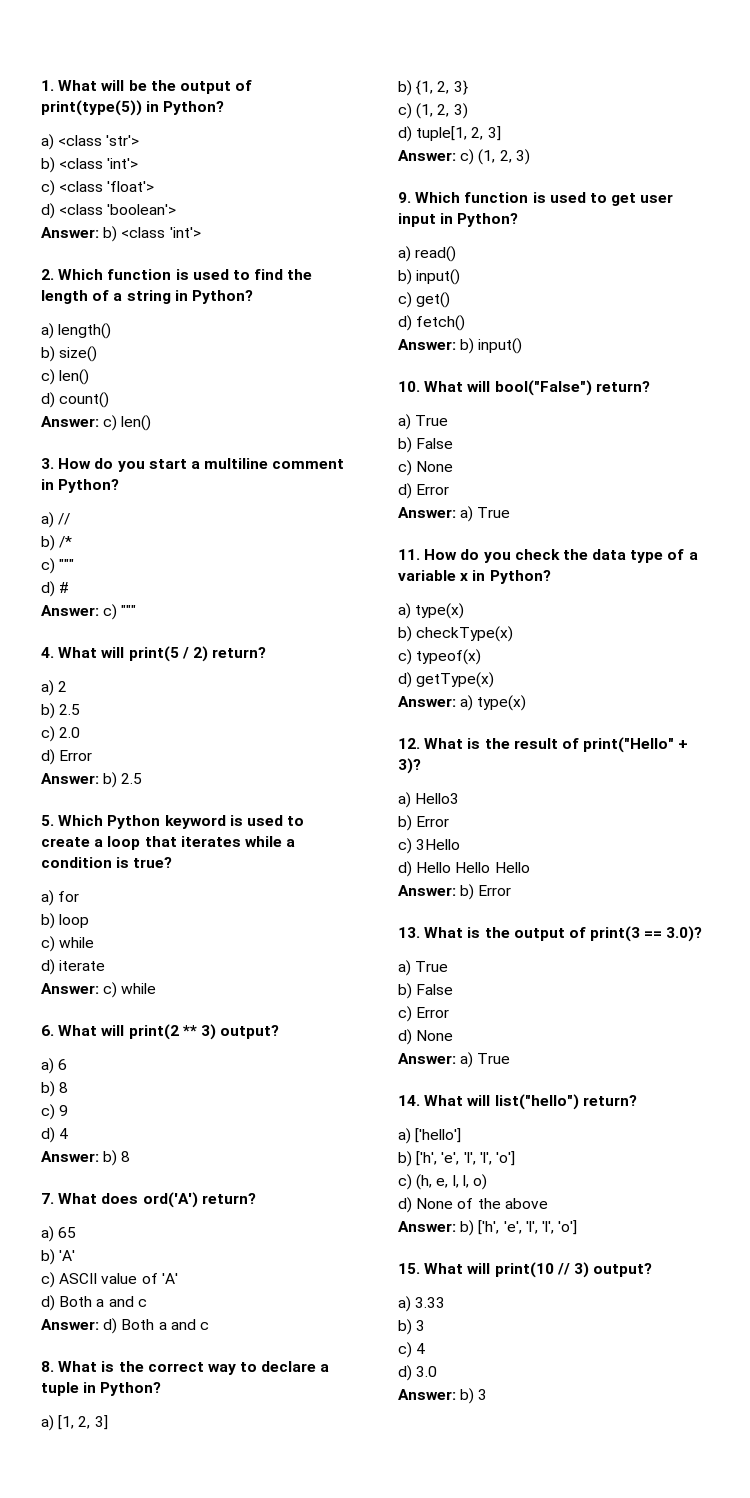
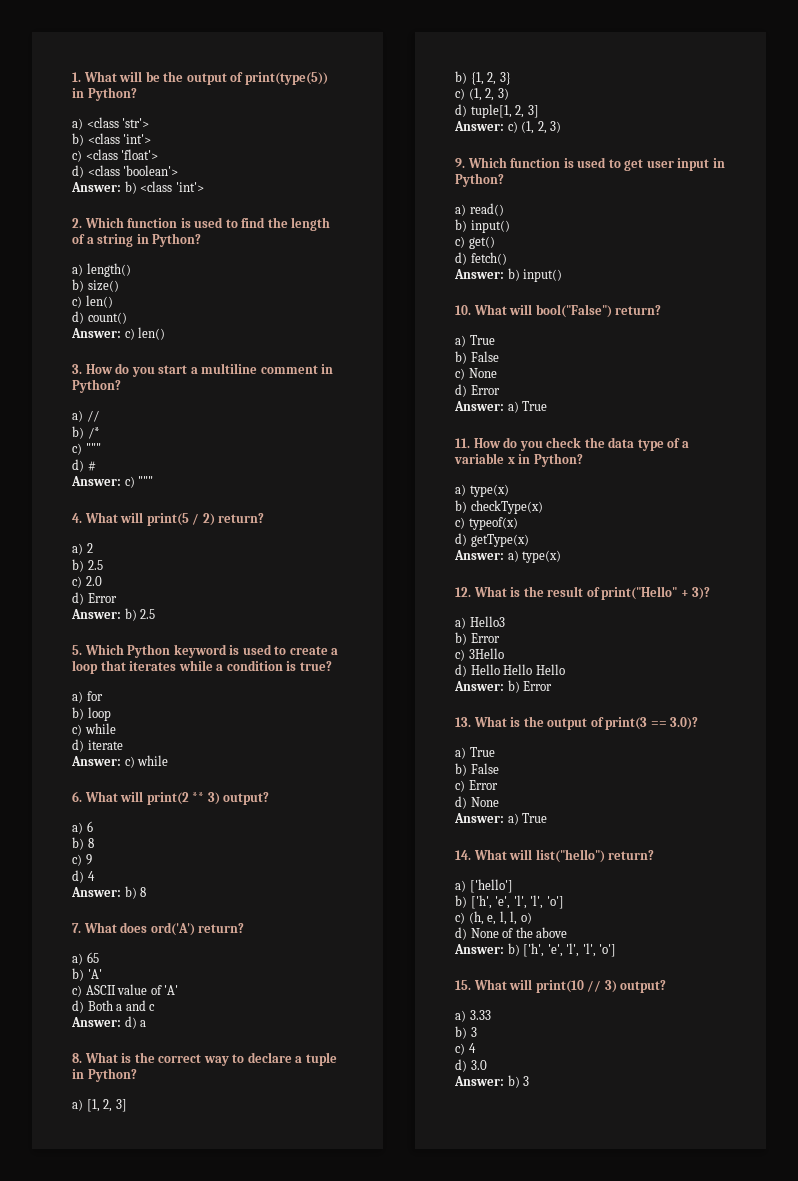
- Answer: d) Both a and c
+ Answer: d) a

